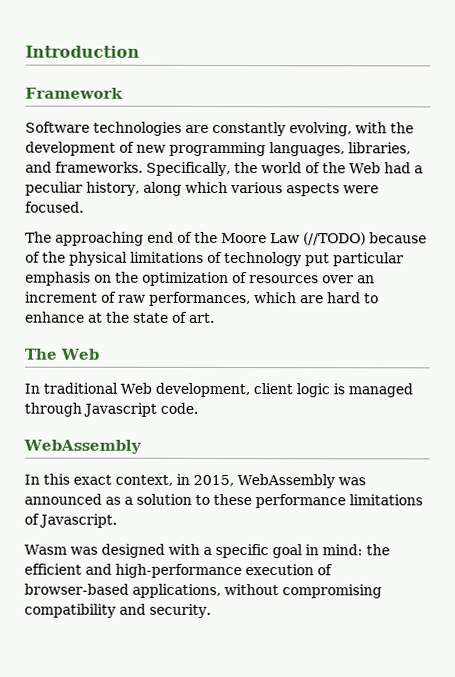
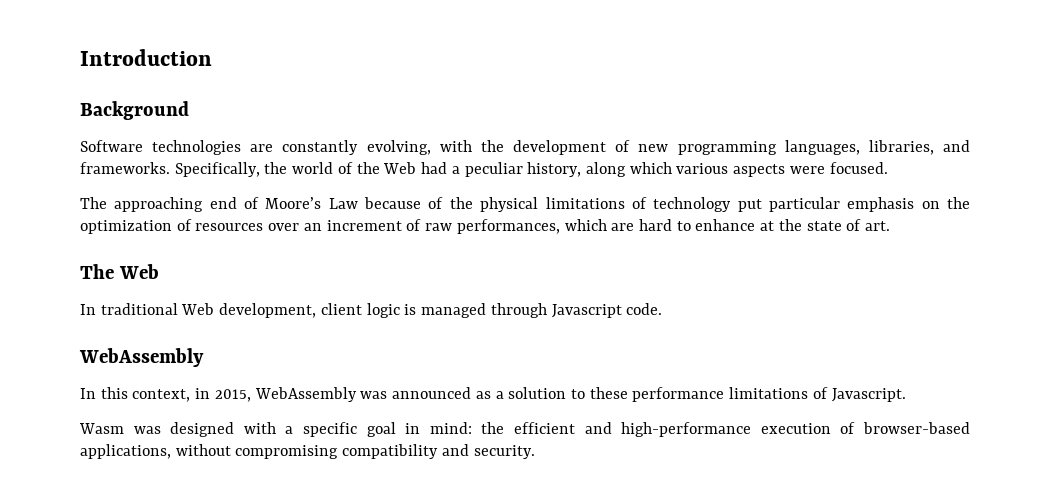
- Framework
+ Background
- The approaching end of the Moore Law (//TODO) because of the physical limitations of technology put particular emphasis on the optimization of resources over an increment of raw performances, which are hard to enhance at the state of art.
+ The approaching end of Moore’s Law because of the physical limitations of technology put particular emphasis on the optimization of resources over an increment of raw performances, which are hard to enhance at the state of art.
- In this exact context, in 2015, WebAssembly was announced as a solution to these performance limitations of Javascript.
+ In this context, in 2015, WebAssembly was announced as a solution to these performance limitations of Javascript.

